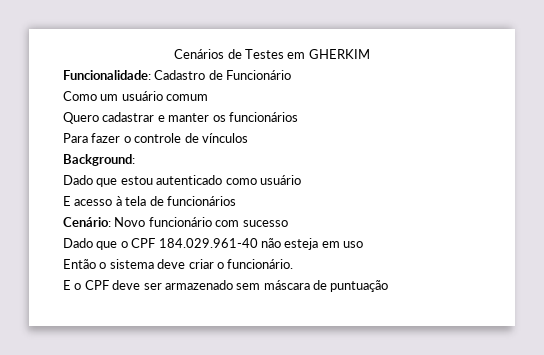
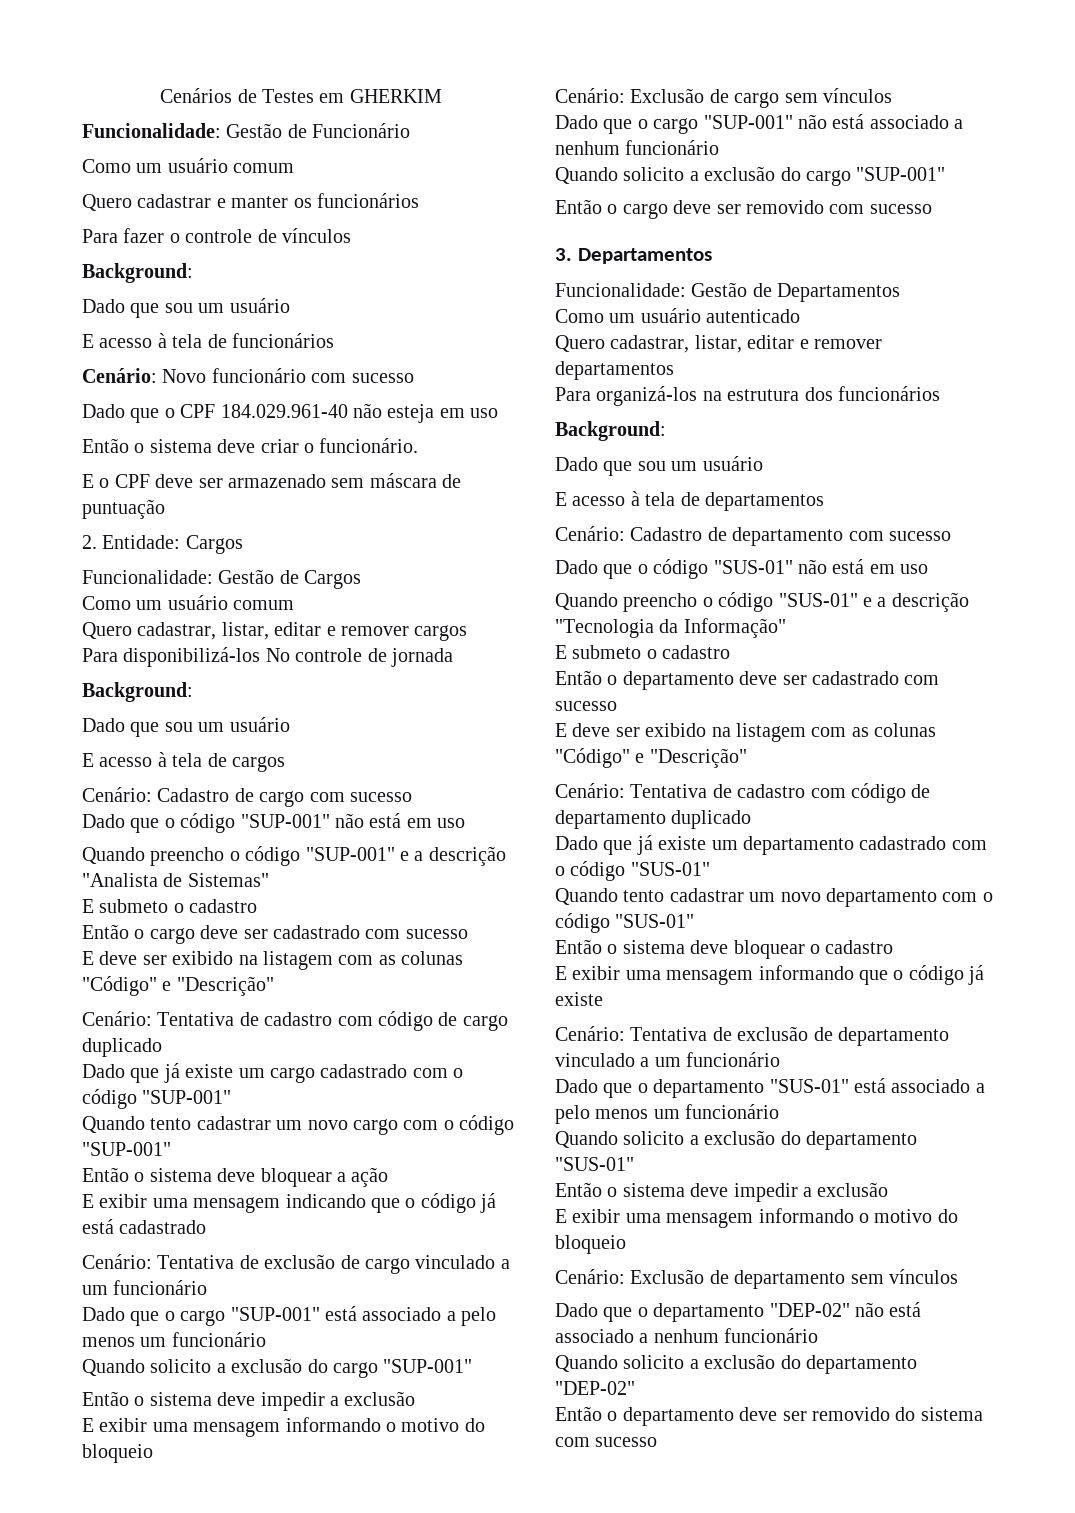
- Funcionalidade: Cadastro de Funcionário
+ Funcionalidade: Gestão de Funcionário
  Para fazer o controle de vínculos
  Background:
- Dado que estou autenticado como usuário
+ Dado que sou um usuário
+ 2. Entidade: Cargos
+ Funcionalidade: Gestão de Cargos
+ Como um usuário comum
+ Quero cadastrar, listar, editar e remover cargos
+ Para disponibilizá-los No controle de jornada
+ Background:
+ Dado que sou um usuário
+ E acesso à tela de cargos
+ Cenário: Cadastro de cargo com sucesso
+ Dado que o código "SUP-001" não está em uso
+ Quando preencho o código "SUP-001" e a descrição "Analista de Sistemas"
+ E submeto o cadastro
+ Então o cargo deve ser cadastrado com sucesso
+ E deve ser exibido na listagem com as colunas "Código" e "Descrição"
+ Cenário: Tentativa de cadastro com código de cargo duplicado
+ Dado que já existe um cargo cadastrado com o código "SUP-001"
+ Quando tento cadastrar um novo cargo com o código "SUP-001"
+ Então o sistema deve bloquear a ação
+ E exibir uma mensagem indicando que o código já está cadastrado
+ Cenário: Tentativa de exclusão de cargo vinculado a um funcionário
+ Dado que o cargo "SUP-001" está associado a pelo menos um funcionário
+ Quando solicito a exclusão do cargo "SUP-001"
+ Então o sistema deve impedir a exclusão
+ E exibir uma mensagem informando o motivo do bloqueio
+ Cenário: Exclusão de cargo sem vínculos
+ Dado que o cargo "SUP-001" não está associado a nenhum funcionário
+ Quando solicito a exclusão do cargo "SUP-001"
+ Então o cargo deve ser removido com sucesso
+ 3. Departamentos
+ Funcionalidade: Gestão de Departamentos
+ Como um usuário autenticado
+ Quero cadastrar, listar, editar e remover departamentos
+ Para organizá-los na estrutura dos funcionários
+ Background:
+ Dado que sou um usuário
+ E acesso à tela de departamentos
+ Cenário: Cadastro de departamento com sucesso
+ Dado que o código "SUS-01" não está em uso
+ Quando preencho o código "SUS-01" e a descrição "Tecnologia da Informação"
+ E submeto o cadastro
+ Então o departamento deve ser cadastrado com sucesso
+ E deve ser exibido na listagem com as colunas "Código" e "Descrição"
+ Cenário: Tentativa de cadastro com código de departamento duplicado
+ Dado que já existe um departamento cadastrado com o código "SUS-01"
+ Quando tento cadastrar um novo departamento com o código "SUS-01"
+ Então o sistema deve bloquear o cadastro
+ E exibir uma mensagem informando que o código já existe
+ Cenário: Tentativa de exclusão de departamento vinculado a um funcionário
+ Dado que o departamento "SUS-01" está associado a pelo menos um funcionário
+ Quando solicito a exclusão do departamento "SUS-01"
+ Então o sistema deve impedir a exclusão
+ E exibir uma mensagem informando o motivo do bloqueio
+ Cenário: Exclusão de departamento sem vínculos
+ Dado que o departamento "DEP-02" não está associado a nenhum funcionário
+ Quando solicito a exclusão do departamento "DEP-02"
+ Então o departamento deve ser removido do sistema com sucesso

